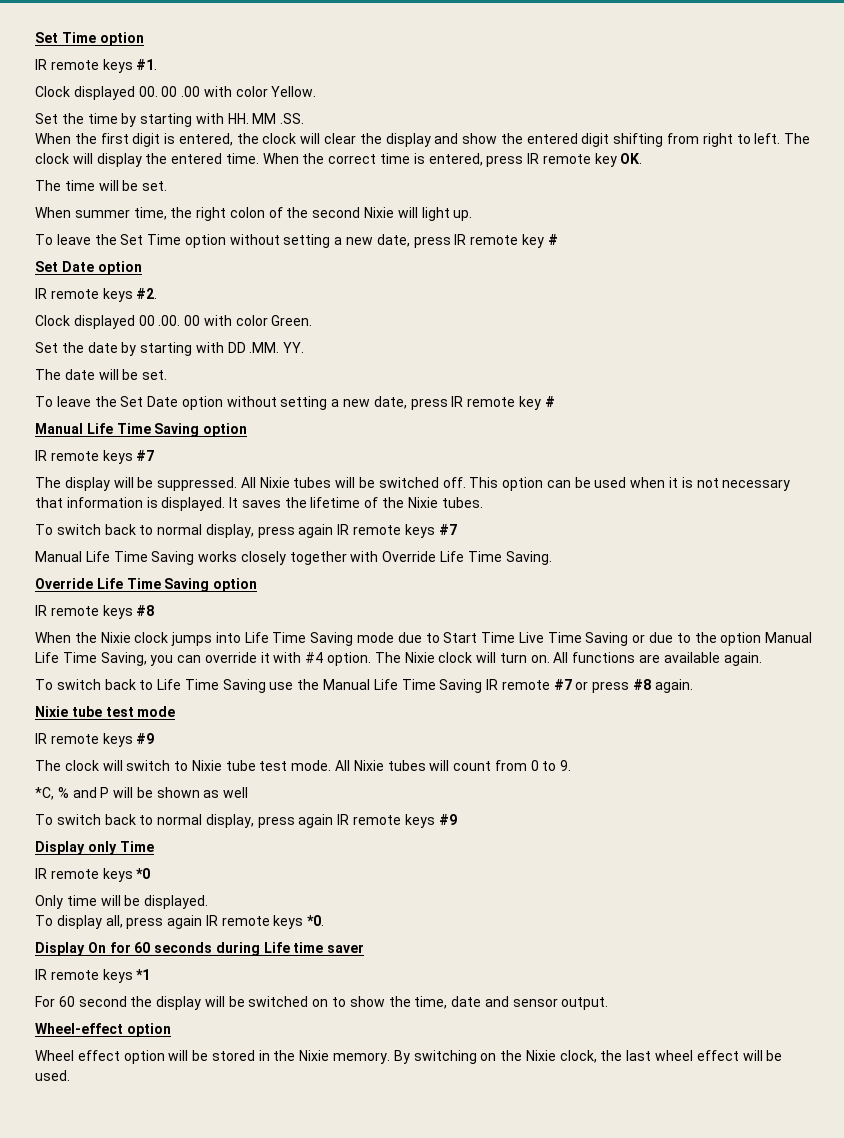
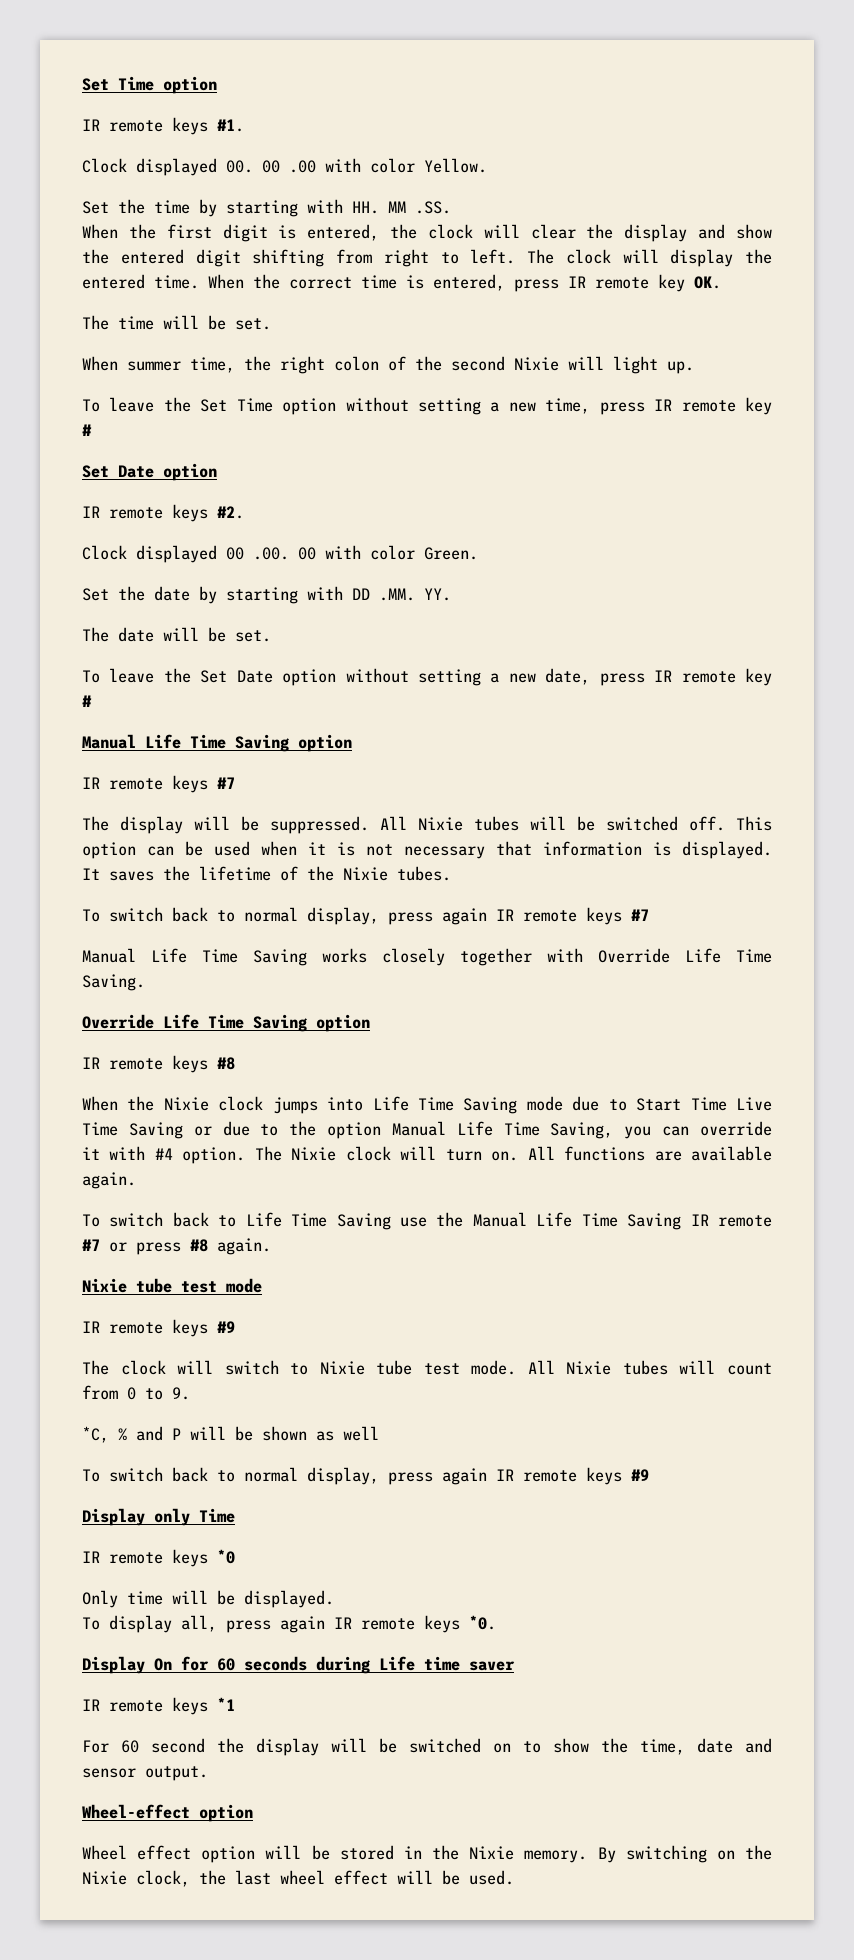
- To leave the Set Time option without setting a new date, press IR remote key #
+ To leave the Set Time option without setting a new time, press IR remote key #

